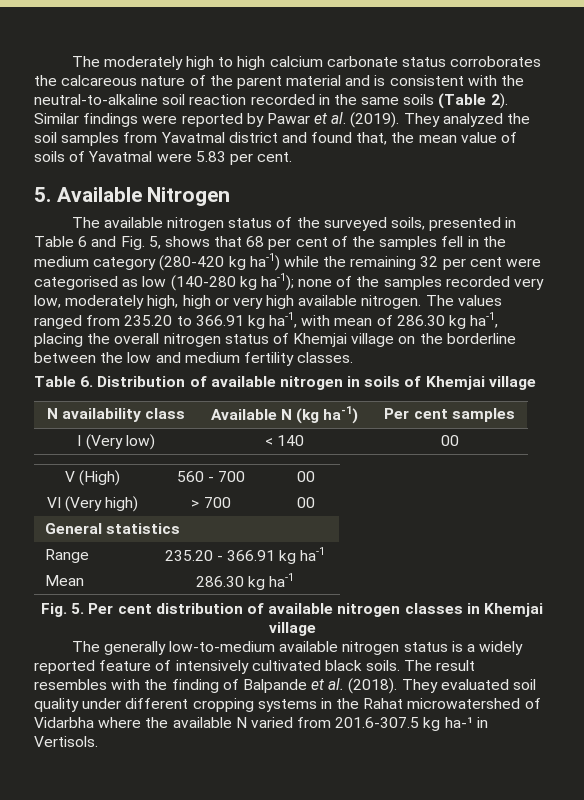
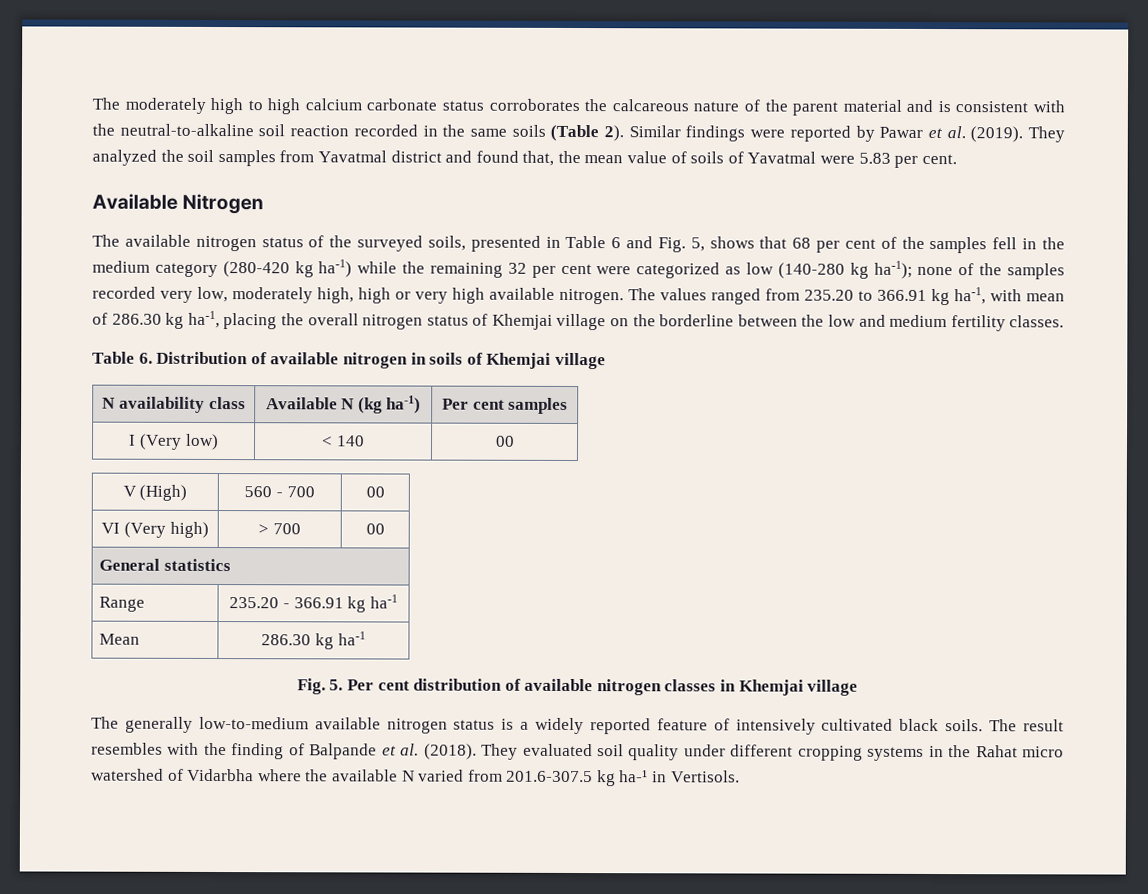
- 5. Available Nitrogen
+ Available Nitrogen
- The available nitrogen status of the surveyed soils, presented in Table 6 and Fig. 5, shows that 68 per cent of the samples fell in the medium category (280-420 kg ha-1) while the remaining 32 per cent were categorised as low (140-280 kg ha-1); none of the samples recorded very low, moderately high, high or very high available nitrogen.
+ The available nitrogen status of the surveyed soils, presented in Table 6 and Fig. 5, shows that 68 per cent of the samples fell in the medium category (280-420 kg ha-1) while the remaining 32 per cent were categorized as low (140-280 kg ha-1); none of the samples recorded very low, moderately high, high or very high available nitrogen.
- They evaluated soil quality under different cropping systems in the Rahat microwatershed of Vidarbha where the available N varied from 201.6-307.5 kg ha-¹ in Vertisols.
+ They evaluated soil quality under different cropping systems in the Rahat micro watershed of Vidarbha where the available N varied from 201.6-307.5 kg ha-¹ in Vertisols.

